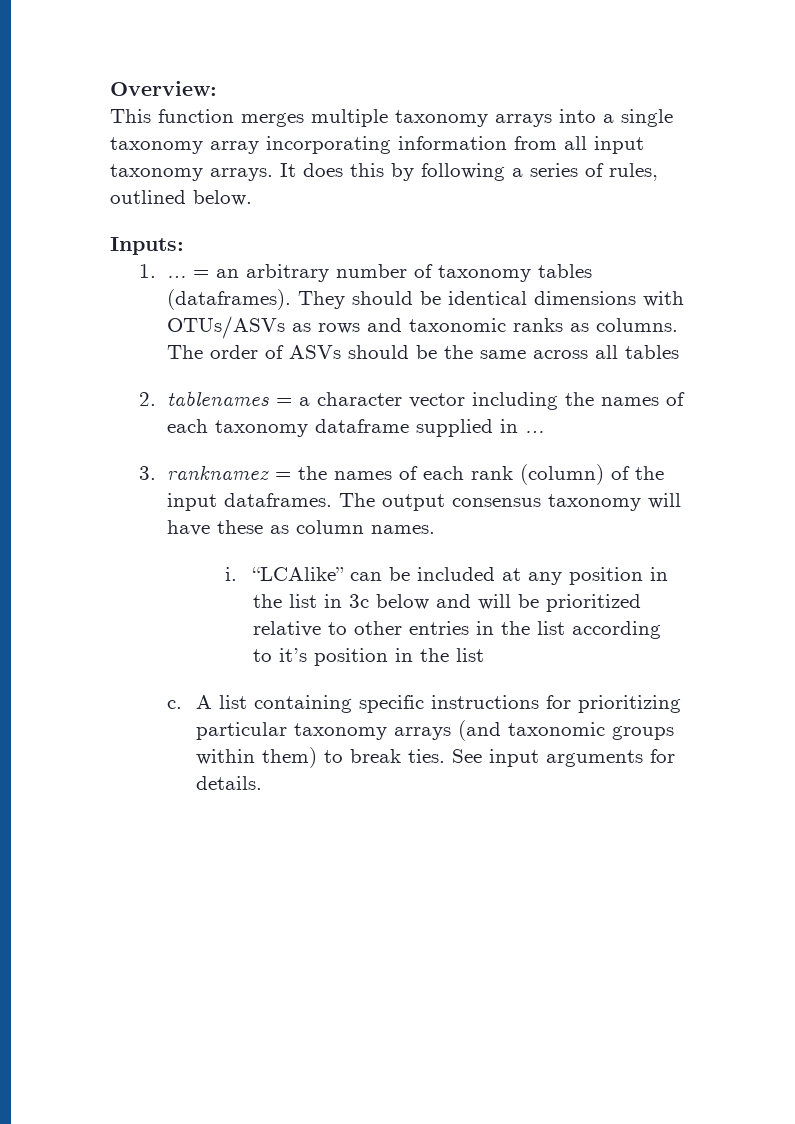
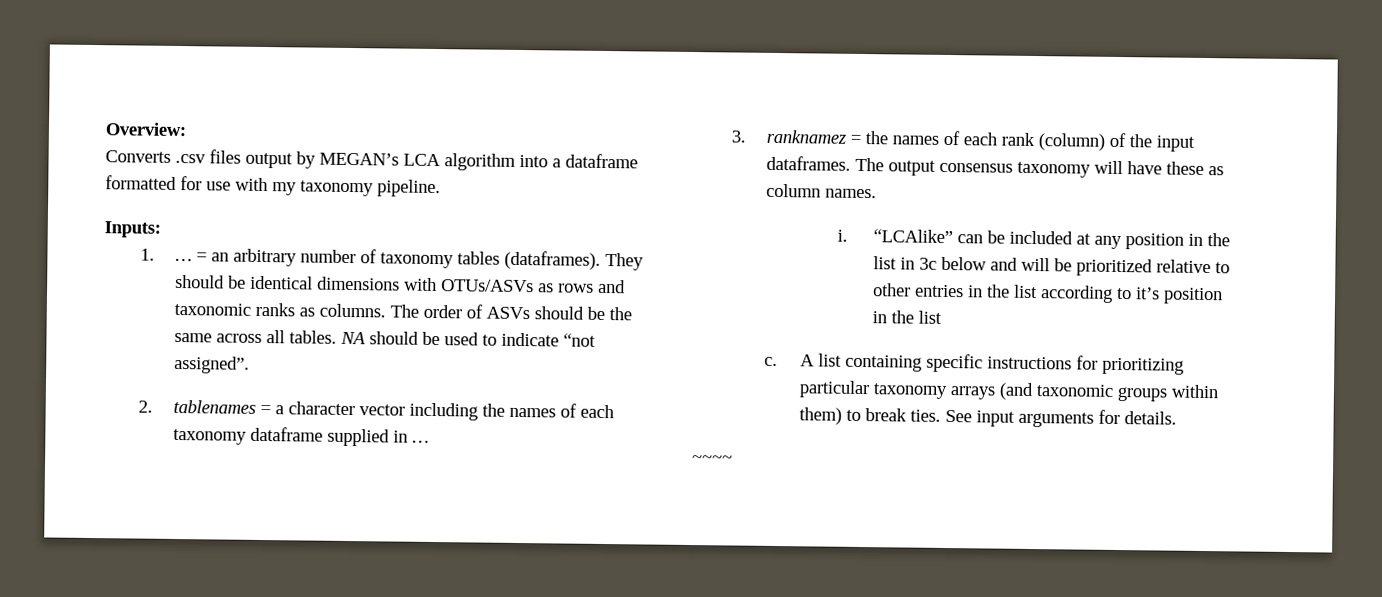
- This function merges multiple taxonomy arrays into a single taxonomy array incorporating information from all input taxonomy arrays. It does this by following a series of rules, outlined below.
+ Converts .csv files output by MEGAN’s LCA algorithm into a dataframe formatted for use with my taxonomy pipeline.
- The order of ASVs should be the same across all tables
+ The order of ASVs should be the same across all tables. NA should be used to indicate “not assigned”.
+ ~~~~

